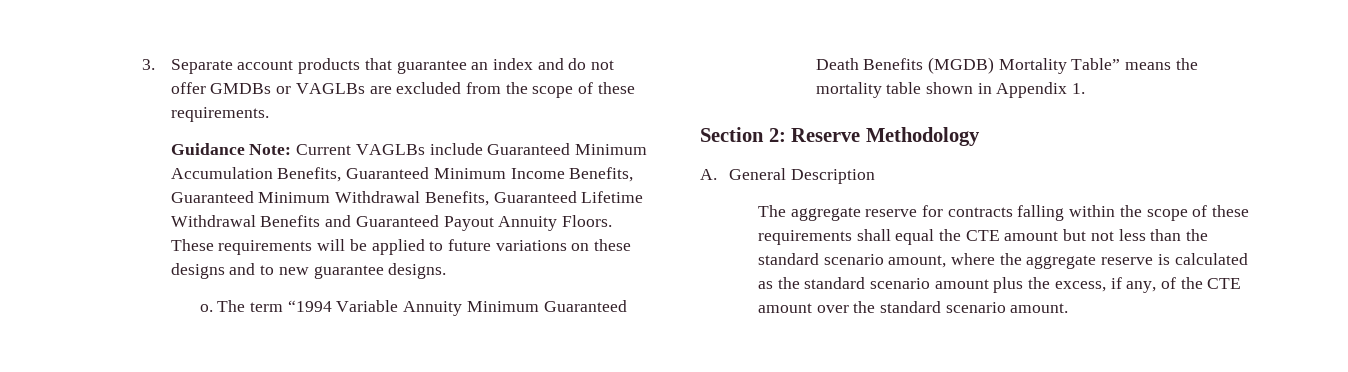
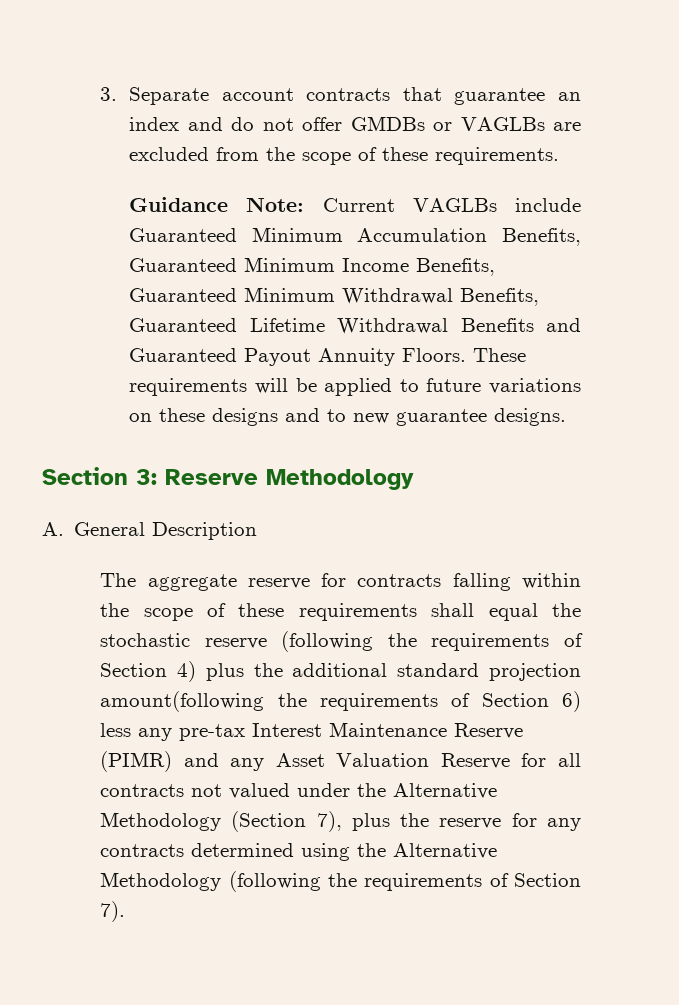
- 3. Separate account products that guarantee an index and do not offer GMDBs or VAGLBs are excluded from the scope of these requirements.
+ 3. Separate account contracts that guarantee an index and do not offer GMDBs or VAGLBs are excluded from the scope of these requirements.
- o. The term “1994 Variable Annuity Minimum Guaranteed Death Benefits (MGDB) Mortality Table” means the mortality table shown in Appendix 1.
- Section 2: Reserve Methodology
+ Section 3: Reserve Methodology
- The aggregate reserve for contracts falling within the scope of these requirements shall equal the CTE amount but not less than the standard scenario amount, where the aggregate reserve is calculated as the standard scenario amount plus the excess, if any, of the CTE amount over the standard scenario amount.
+ The aggregate reserve for contracts falling within the scope of these requirements shall equal the stochastic reserve (following the requirements of Section 4) plus the additional standard projection amount(following the requirements of Section 6) less any pre-tax Interest Maintenance Reserve (PIMR) and any Asset Valuation Reserve for all contracts not valued under the Alternative Methodology (Section 7), plus the reserve for any contracts determined using the Alternative Methodology (following the requirements of Section 7).

